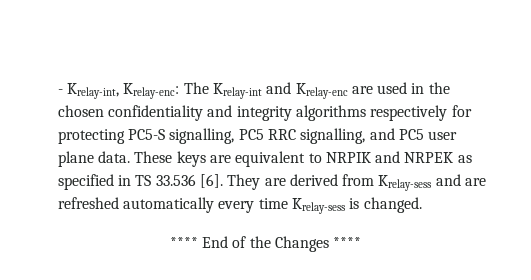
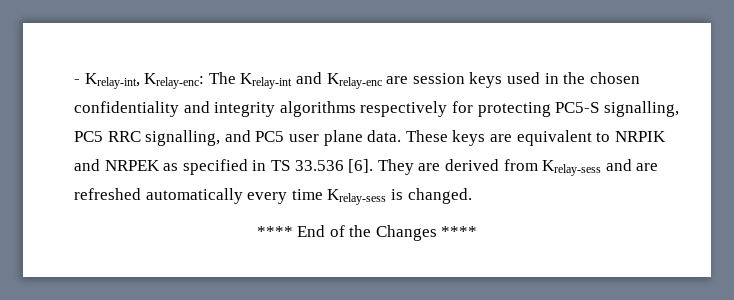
- - Krelay-int, Krelay-enc: The Krelay-int and Krelay-enc are used in the chosen confidentiality and integrity algorithms respectively for protecting PC5-S signalling, PC5 RRC signalling, and PC5 user plane data.
+ - Krelay-int, Krelay-enc: The Krelay-int and Krelay-enc are session keys used in the chosen confidentiality and integrity algorithms respectively for protecting PC5-S signalling, PC5 RRC signalling, and PC5 user plane data.

